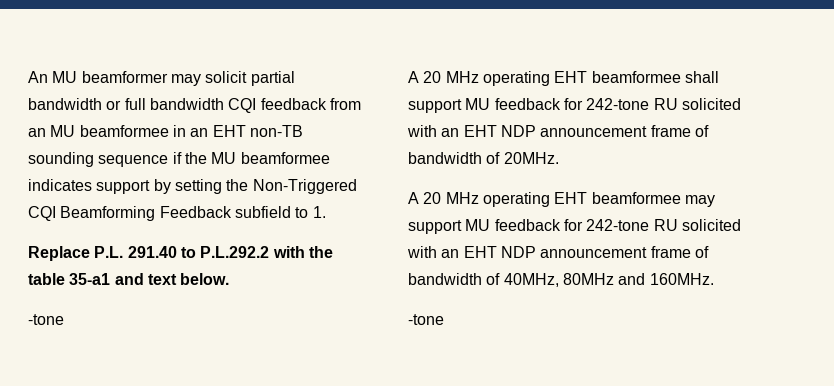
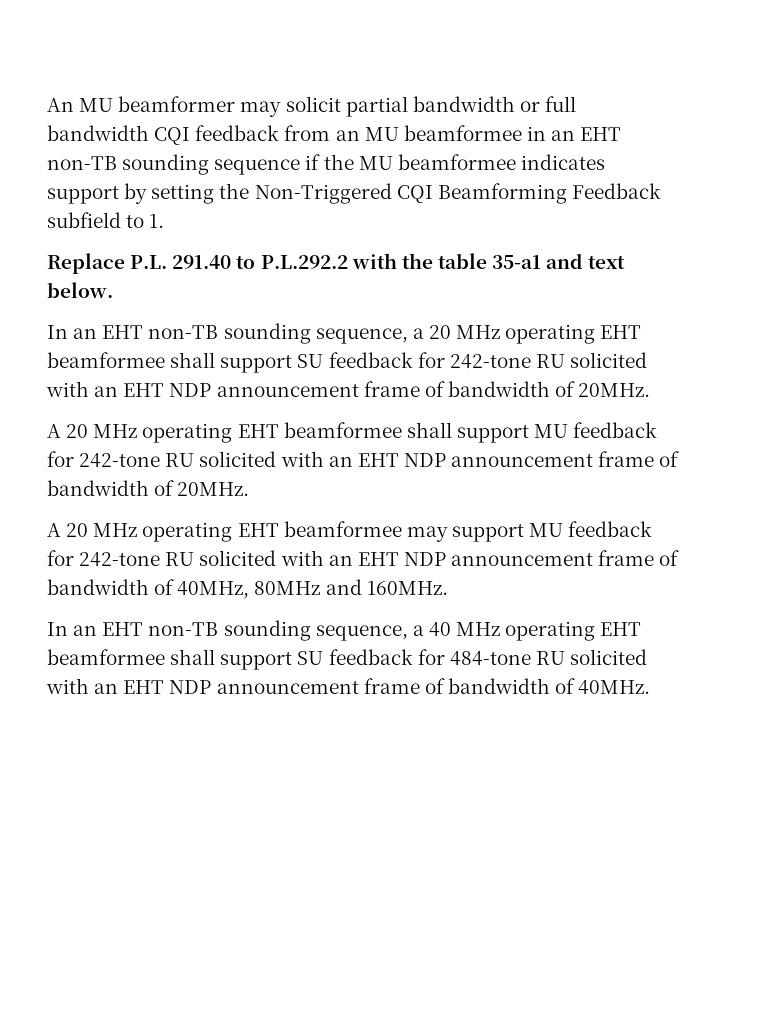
  Replace P.L. 291.40 to P.L.292.2 with the table 35-a1 and text below.
- -tone
+ In an EHT non-TB sounding sequence, a 20 MHz operating EHT beamformee shall support SU feedback for 242-tone RU solicited with an EHT NDP announcement frame of bandwidth of 20MHz.
  A 20 MHz operating EHT beamformee may support MU feedback for 242-tone RU solicited with an EHT NDP announcement frame of bandwidth of 40MHz, 80MHz and 160MHz.
- -tone
+ In an EHT non-TB sounding sequence, a 40 MHz operating EHT beamformee shall support SU feedback for 484-tone RU solicited with an EHT NDP announcement frame of bandwidth of 40MHz.

